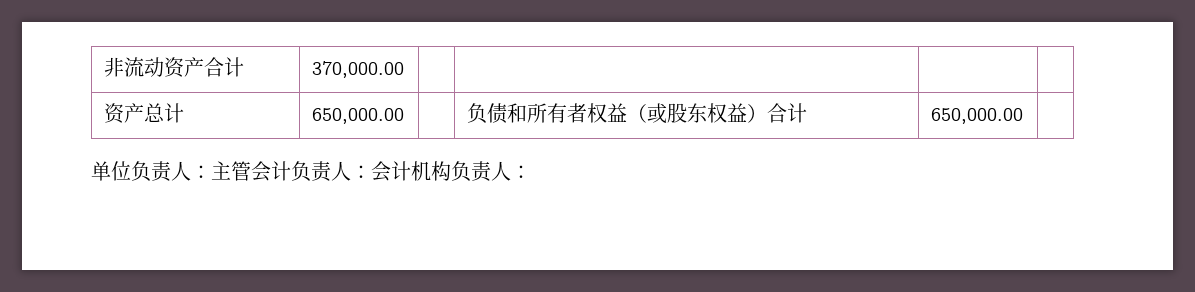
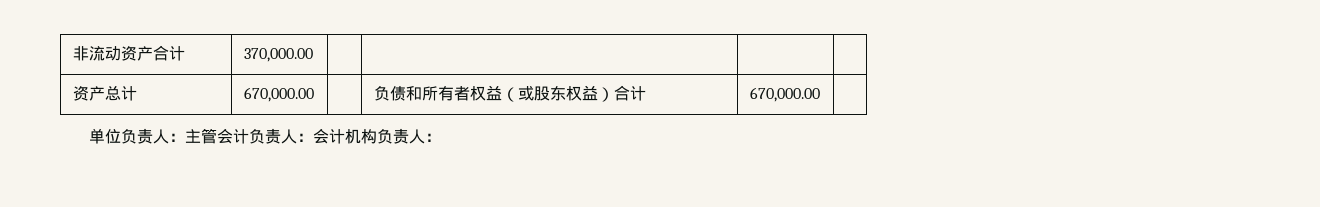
- 资产总计 | 650,000.00 | | 负债和所有者权益（或股东权益）合计 | 650,000.00 |
+ 资产总计 | 670,000.00 | | 负债和所有者权益（或股东权益）合计 | 670,000.00 |

